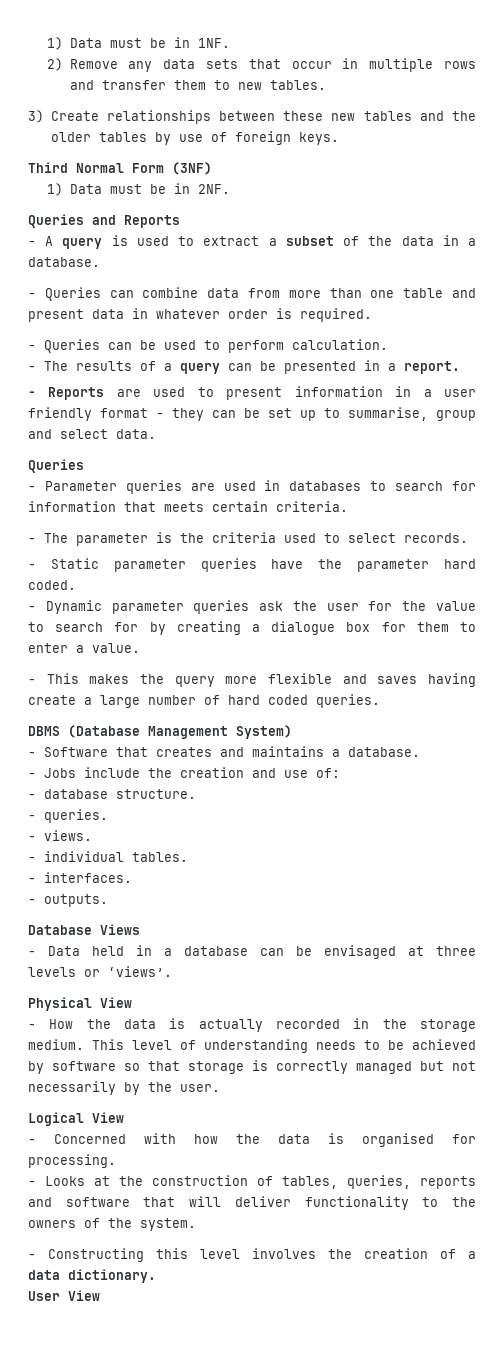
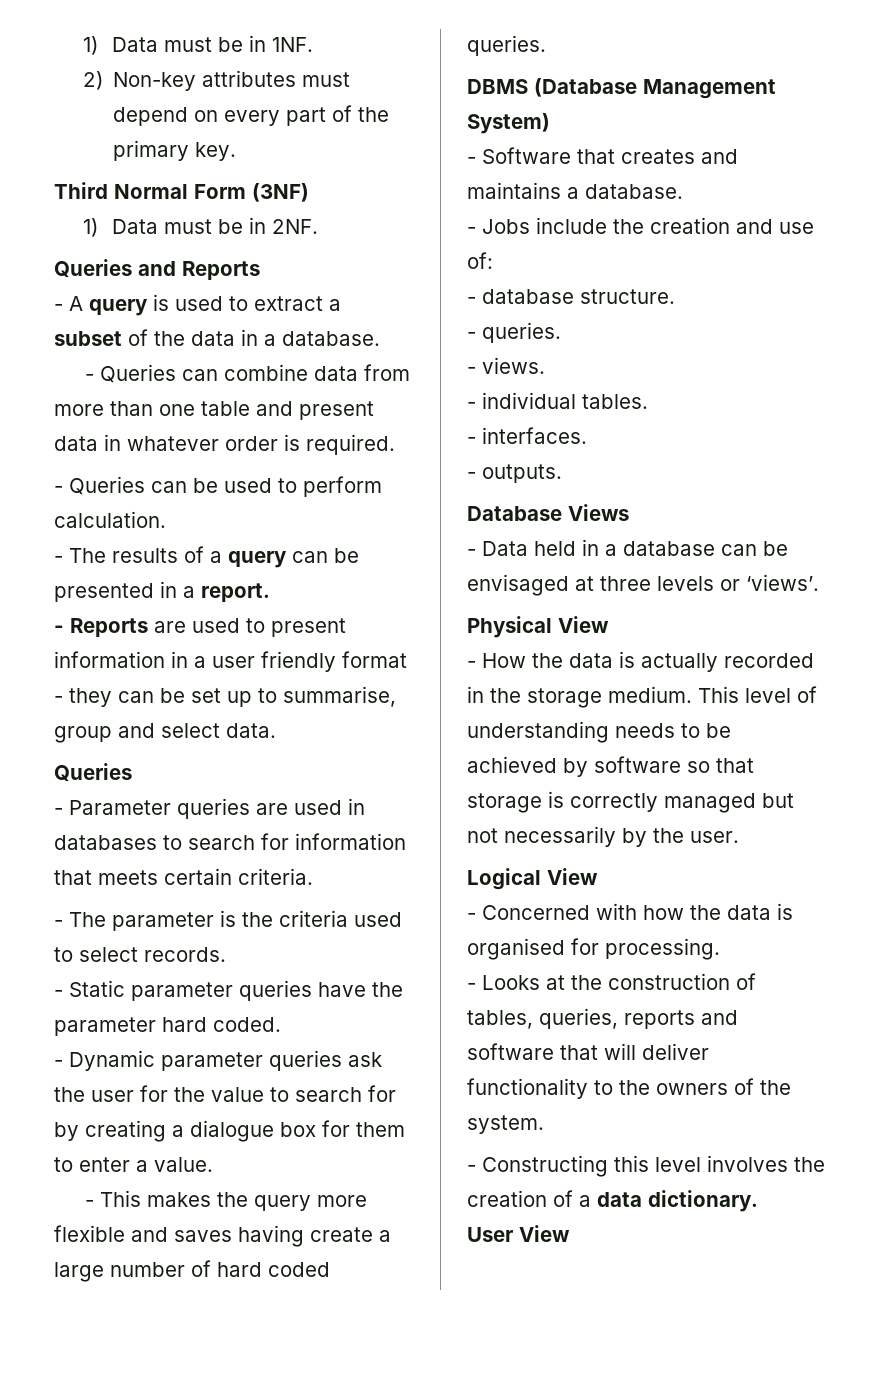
- 2) Remove any data sets that occur in multiple rows and transfer them to new tables.
- 3) Create relationships between these new tables and the older tables by use of foreign keys.
+ 2) Non-key attributes must depend on every part of the primary key.

